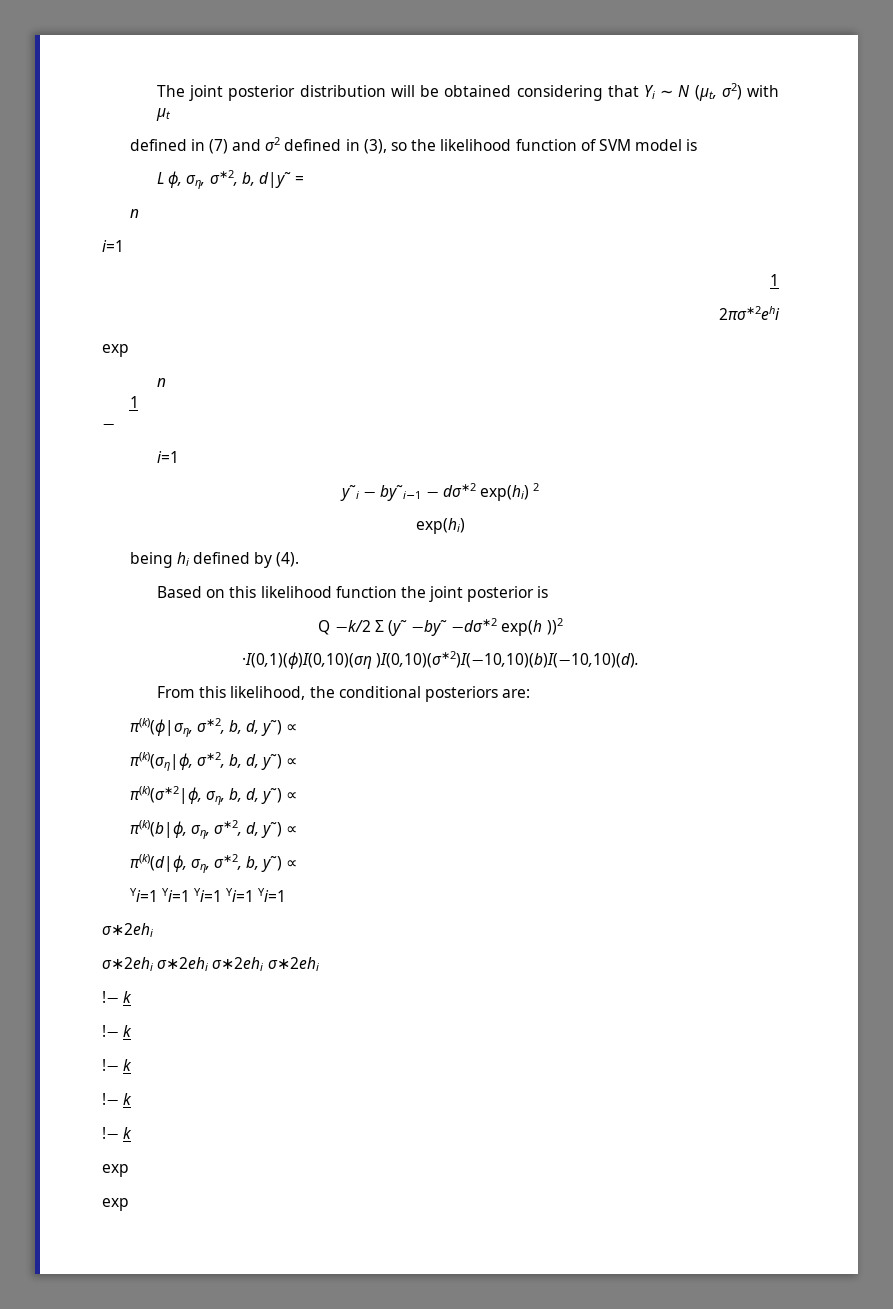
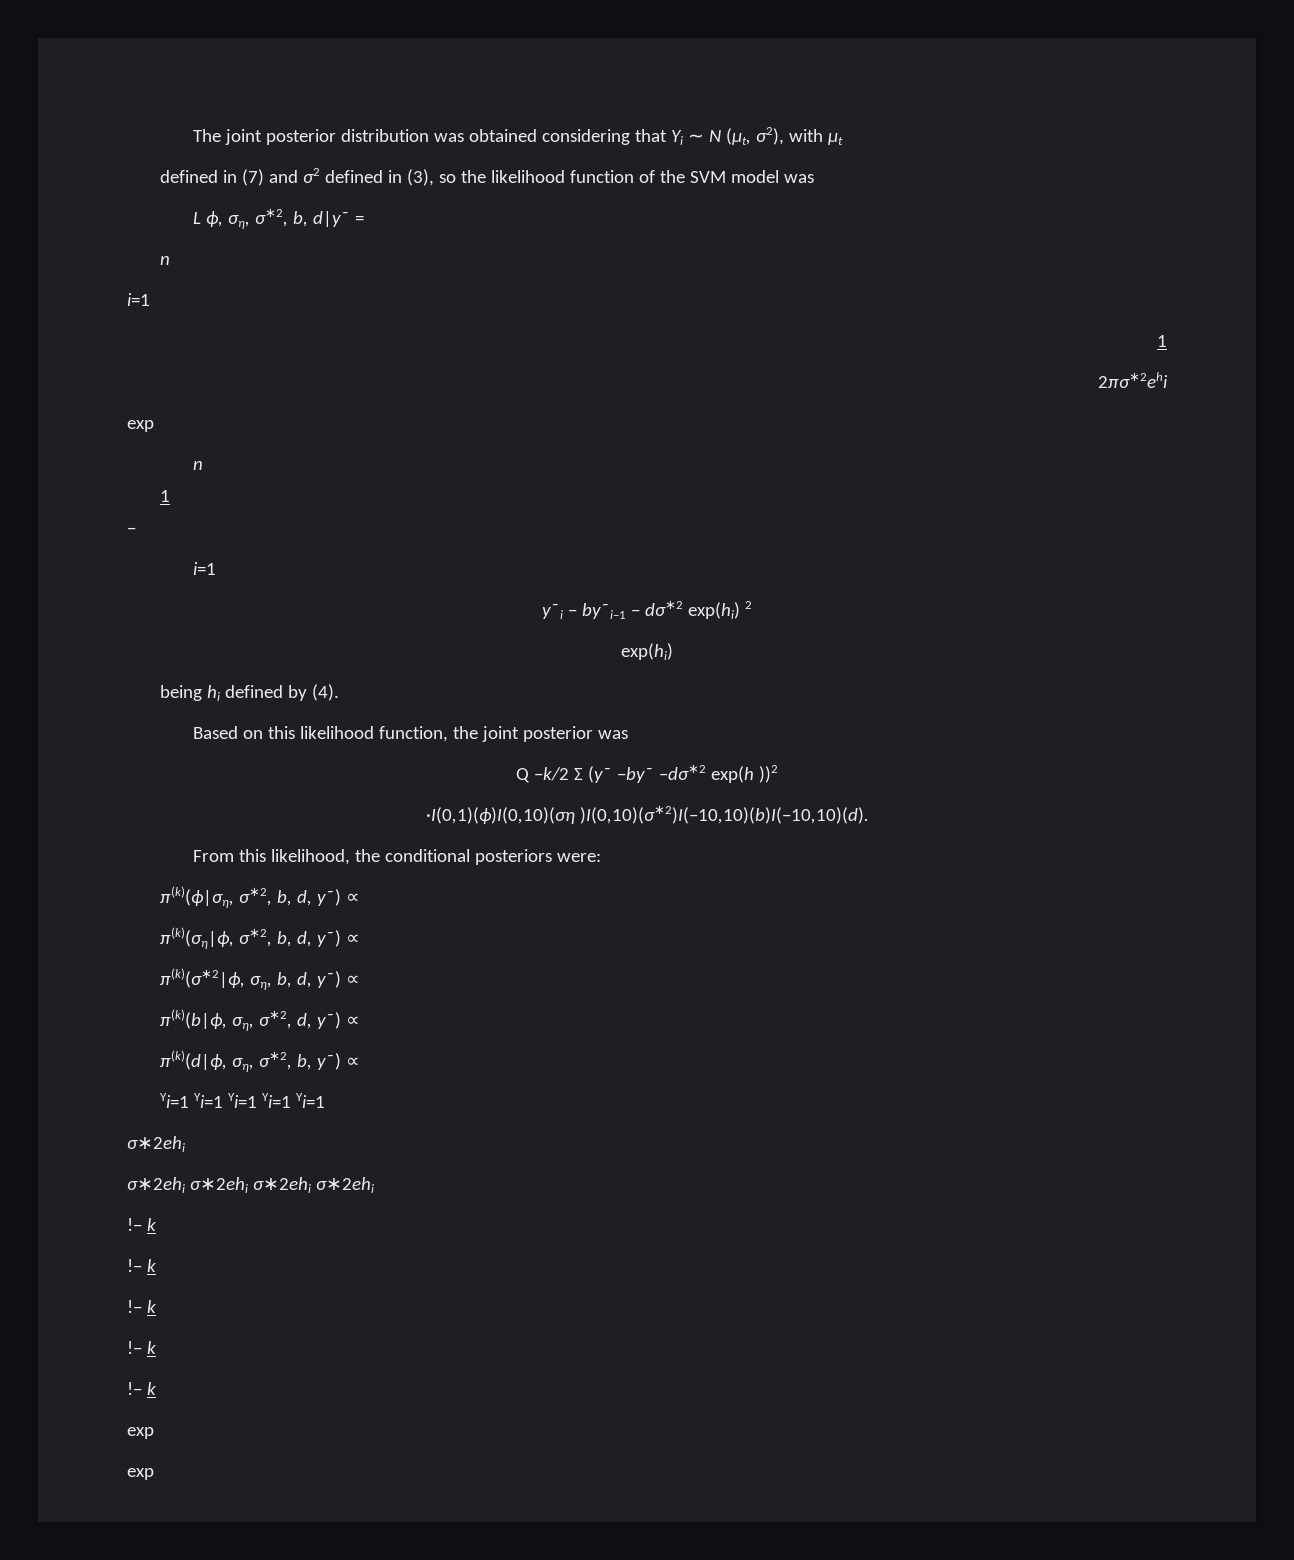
- The joint posterior distribution will be obtained considering that Yi ∼ N (µt, σ2) with µt
+ The joint posterior distribution was obtained considering that Yi ∼ N (µt, σ2), with µt
- defined in (7) and σ2 defined in (3), so the likelihood function of SVM model is
+ defined in (7) and σ2 defined in (3), so the likelihood function of the SVM model was
- Based on this likelihood function the joint posterior is
+ Based on this likelihood function, the joint posterior was
- From this likelihood, the conditional posteriors are:
+ From this likelihood, the conditional posteriors were:

